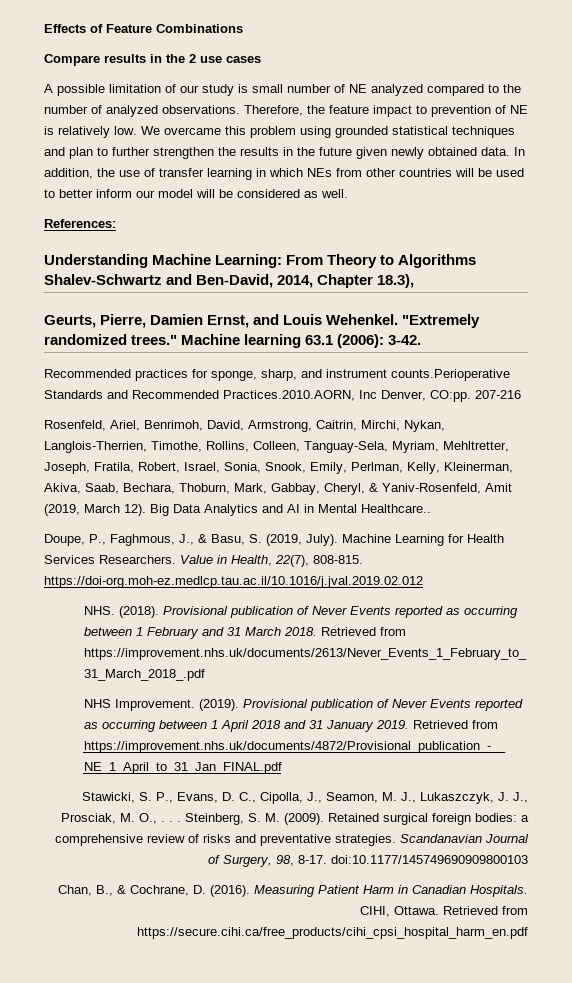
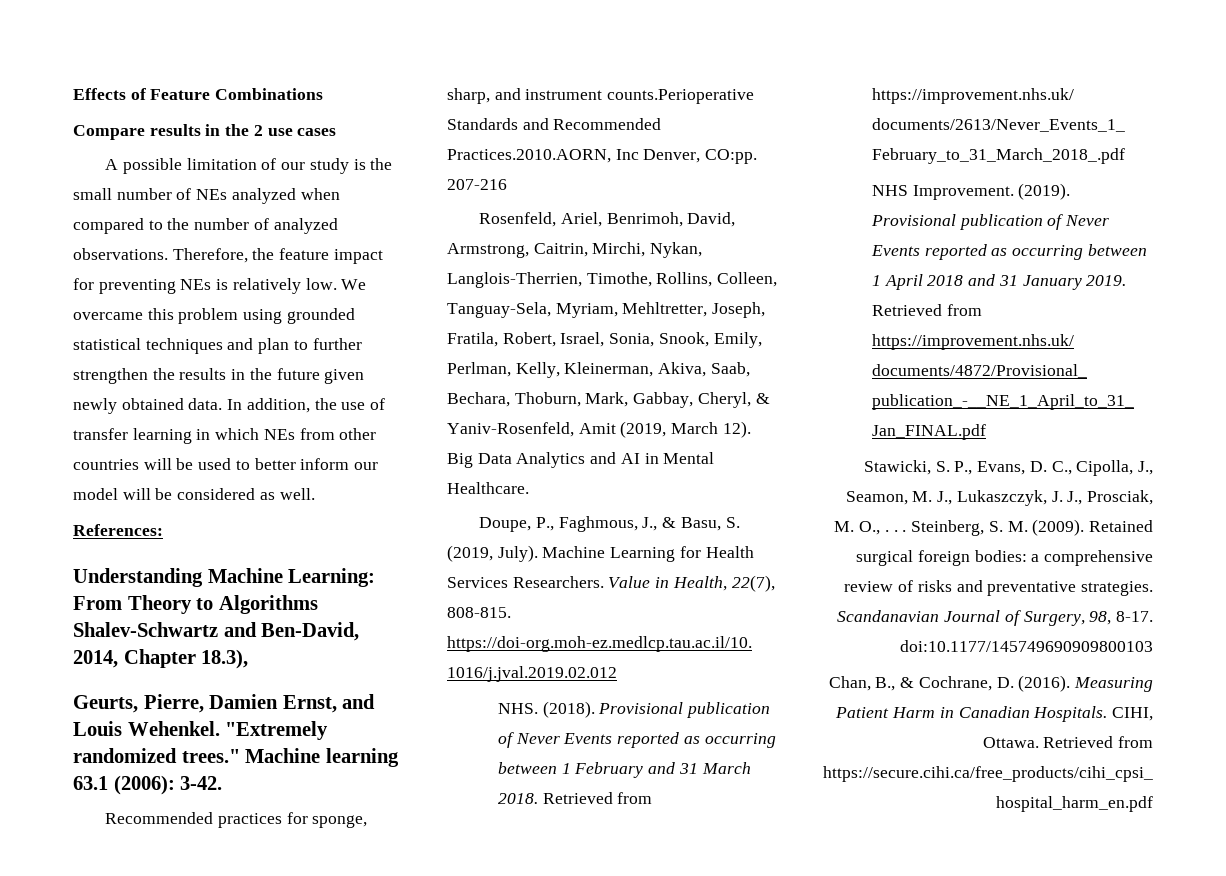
- A possible limitation of our study is small number of NE analyzed compared to the number of analyzed observations.
+ A possible limitation of our study is the small number of NEs analyzed when compared to the number of analyzed observations.
- Therefore, the feature impact to prevention of NE is relatively low.
+ Therefore, the feature impact for preventing NEs is relatively low.
- Big Data Analytics and AI in Mental Healthcare..
+ Big Data Analytics and AI in Mental Healthcare.

